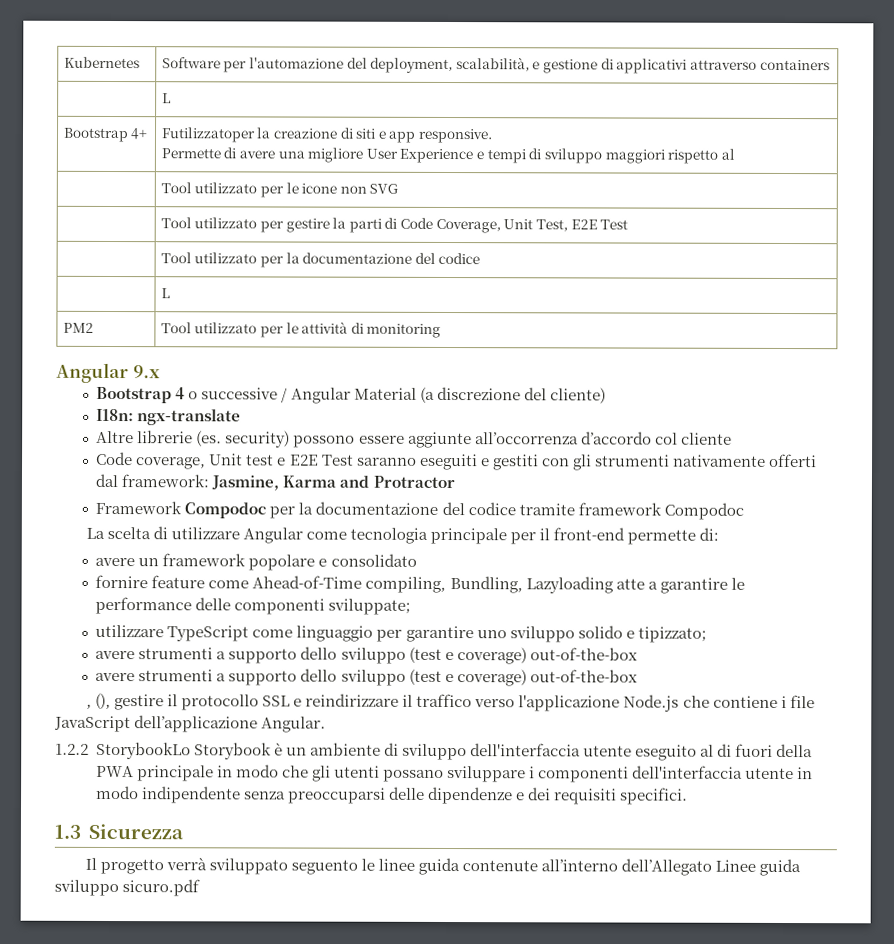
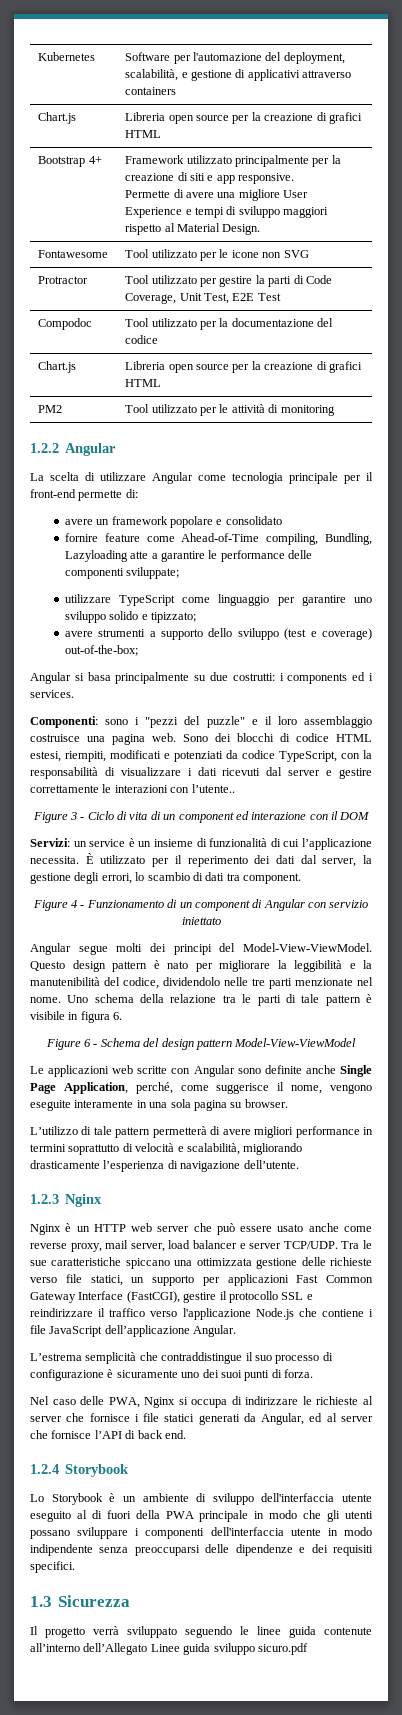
  Kubernetes | Software per l'automazione del deployment, scalabilità, e gestione di applicativi attraverso containers
- | L
- Bootstrap 4+ | Futilizzatoper la creazione di siti e app responsive.
- Permette di avere una migliore User Experience e tempi di sviluppo maggiori rispetto al
- | Tool utilizzato per le icone non SVG
+ Chart.js | Libreria open source per la creazione di grafici HTML
+ Bootstrap 4+ | Framework utilizzato principalmente per la creazione di siti e app responsive.
+ Permette di avere una migliore User Experience e tempi di sviluppo maggiori rispetto al Material Design.
+ Fontawesome | Tool utilizzato per le icone non SVG
- | Tool utilizzato per gestire la parti di Code Coverage, Unit Test, E2E Test
+ Protractor | Tool utilizzato per gestire la parti di Code Coverage, Unit Test, E2E Test
- | Tool utilizzato per la documentazione del codice
- | L
+ Compodoc | Tool utilizzato per la documentazione del codice
+ Chart.js | Libreria open source per la creazione di grafici HTML
- Angular 9.x
- Bootstrap 4 o successive / Angular Material (a discrezione del cliente)
- I18n: ngx-translate
- Altre librerie (es. security) possono essere aggiunte all’occorrenza d’accordo col cliente
- Code coverage, Unit test e E2E Test saranno eseguiti e gestiti con gli strumenti nativamente offerti dal framework: Jasmine, Karma and Protractor
- Framework Compodoc per la documentazione del codice tramite framework Compodoc
+ 1.2.2 Angular
  utilizzare TypeScript come linguaggio per garantire uno sviluppo solido e tipizzato;
- avere strumenti a supporto dello sviluppo (test e coverage) out-of-the-box
- avere strumenti a supporto dello sviluppo (test e coverage) out-of-the-box
- , (), gestire il protocollo SSL e reindirizzare il traffico verso l'applicazione Node.js che contiene i file JavaScript dell’applicazione Angular.
+ avere strumenti a supporto dello sviluppo (test e coverage) out-of-the-box;
+ Angular si basa principalmente su due costrutti: i components ed i services.
+ Componenti: sono i "pezzi del puzzle" e il loro assemblaggio costruisce una pagina web. Sono dei blocchi di codice HTML estesi, riempiti, modificati e potenziati da codice TypeScript, con la responsabilità di visualizzare i dati ricevuti dal server e gestire correttamente le interazioni con l’utente..
+ Figure 3 - Ciclo di vita di un component ed interazione con il DOM
+ Servizi: un service è un insieme di funzionalità di cui l’applicazione necessita. È utilizzato per il reperimento dei dati dal server, la gestione degli errori, lo scambio di dati tra component.
+ Figure 4 - Funzionamento di un component di Angular con servizio iniettato
+ Angular segue molti dei principi del Model-View-ViewModel. Questo design pattern è nato per migliorare la leggibilità e la manutenibilità del codice, dividendolo nelle tre parti menzionate nel nome. Uno schema della relazione tra le parti di tale pattern è visibile in figura 6.
+ Figure 6 - Schema del design pattern Model-View-ViewModel
+ Le applicazioni web scritte con Angular sono definite anche Single Page Application, perché, come suggerisce il nome, vengono eseguite interamente in una sola pagina su browser.
+ L’utilizzo di tale pattern permetterà di avere migliori performance in termini soprattutto di velocità e scalabilità, migliorando drasticamente l’esperienza di navigazione dell’utente.
+ 1.2.3 Nginx
+ Nginx è un HTTP web server che può essere usato anche come reverse proxy, mail server, load balancer e server TCP/UDP. Tra le sue caratteristiche spiccano una ottimizzata gestione delle richieste verso file statici, un supporto per applicazioni Fast Common Gateway Interface (FastCGI), gestire il protocollo SSL e reindirizzare il traffico verso l'applicazione Node.js che contiene i file JavaScript dell’applicazione Angular.
- 1.2.2 StorybookLo Storybook è un ambiente di sviluppo dell'interfaccia utente eseguito al di fuori della PWA principale in modo che gli utenti possano sviluppare i componenti dell'interfaccia utente in modo indipendente senza preoccuparsi delle dipendenze e dei requisiti specifici.
+ L’estrema semplicità che contraddistingue il suo processo di configurazione è sicuramente uno dei suoi punti di forza.
+ Nel caso delle PWA, Nginx si occupa di indirizzare le richieste al server che fornisce i file statici generati da Angular, ed al server che fornisce l’API di back end.
+ 1.2.4 Storybook
+ Lo Storybook è un ambiente di sviluppo dell'interfaccia utente eseguito al di fuori della PWA principale in modo che gli utenti possano sviluppare i componenti dell'interfaccia utente in modo indipendente senza preoccuparsi delle dipendenze e dei requisiti specifici.
- Il progetto verrà sviluppato seguento le linee guida contenute all’interno dell’Allegato Linee guida sviluppo sicuro.pdf
+ Il progetto verrà sviluppato seguendo le linee guida contenute all’interno dell’Allegato Linee guida sviluppo sicuro.pdf

